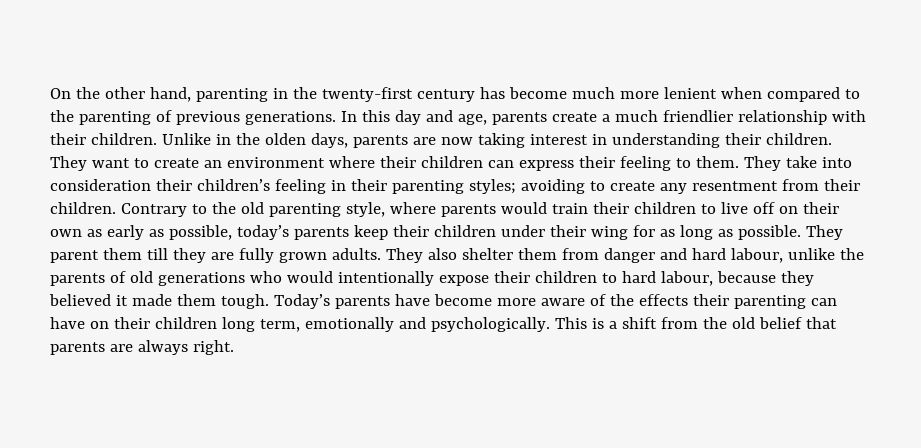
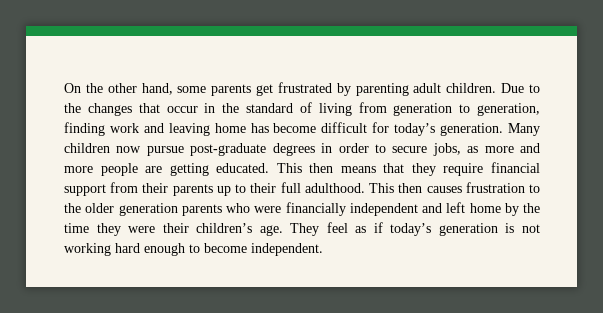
- On the other hand, parenting in the twenty-first century has become much more lenient when compared to the parenting of previous generations. In this day and age, parents create a much friendlier relationship with their children. Unlike in the olden days, parents are now taking interest in understanding their children. They want to create an environment where their children can express their feeling to them. They take into consideration their children’s feeling in their parenting styles; avoiding to create any resentment from their children. Contrary to the old parenting style, where parents would train their children to live off on their own as early as possible, today’s parents keep their children under their wing for as long as possible. They parent them till they are fully grown adults. They also shelter them from danger and hard labour, unlike the parents of old generations who would intentionally expose their children to hard labour, because they believed it made them tough. Today’s parents have become more aware of the effects their parenting can have on their children long term, emotionally and psychologically. This is a shift from the old belief that parents are always right.
+ On the other hand, some parents get frustrated by parenting adult children. Due to the changes that occur in the standard of living from generation to generation, finding work and leaving home has become difficult for today’s generation. Many children now pursue post-graduate degrees in order to secure jobs, as more and more people are getting educated. This then means that they require financial support from their parents up to their full adulthood. This then causes frustration to the older generation parents who were financially independent and left home by the time they were their children’s age. They feel as if today’s generation is not working hard enough to become independent.

